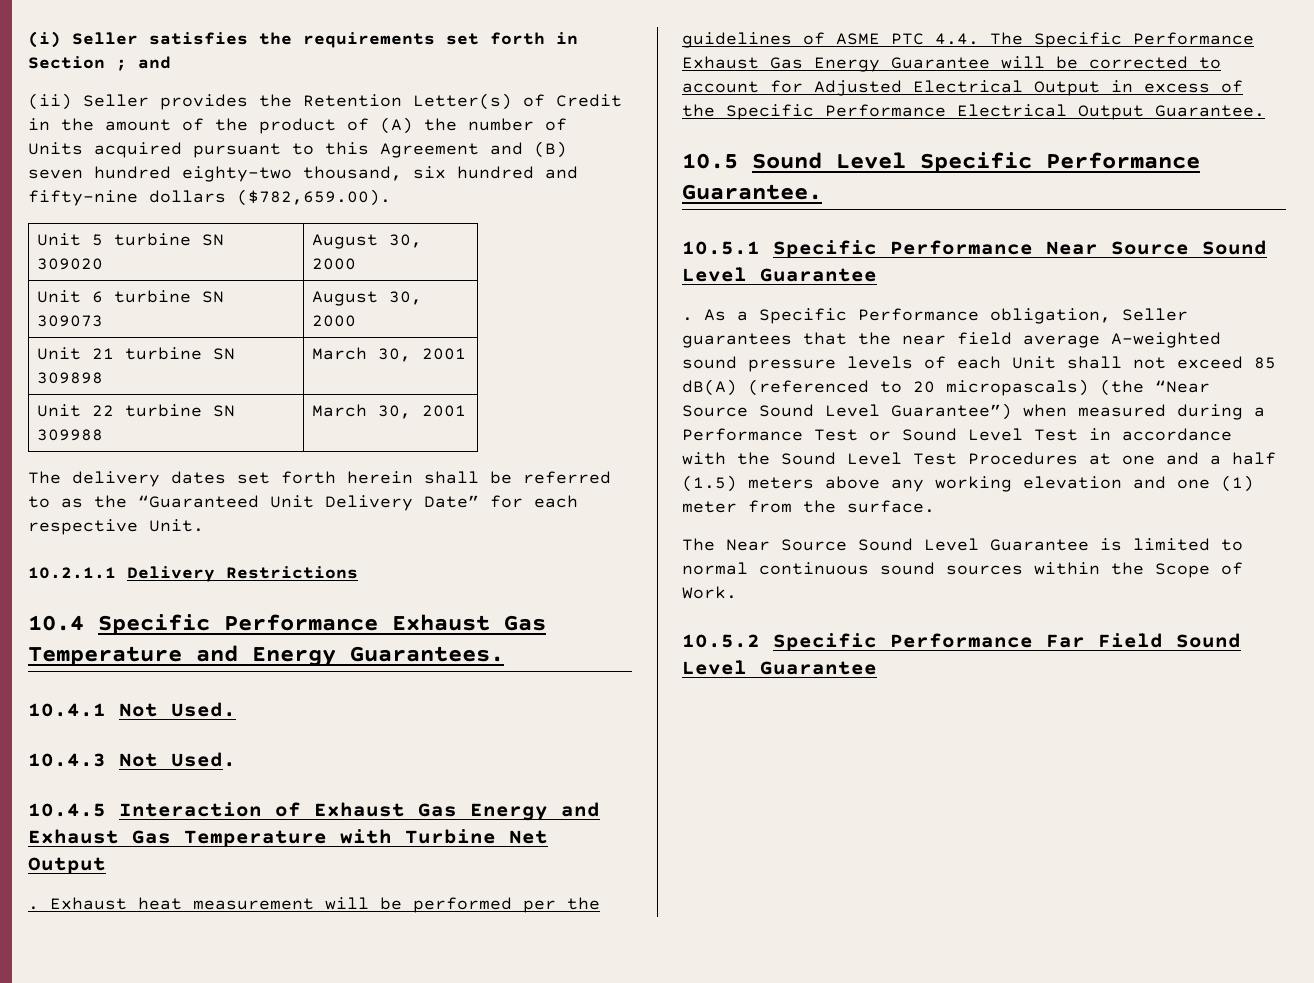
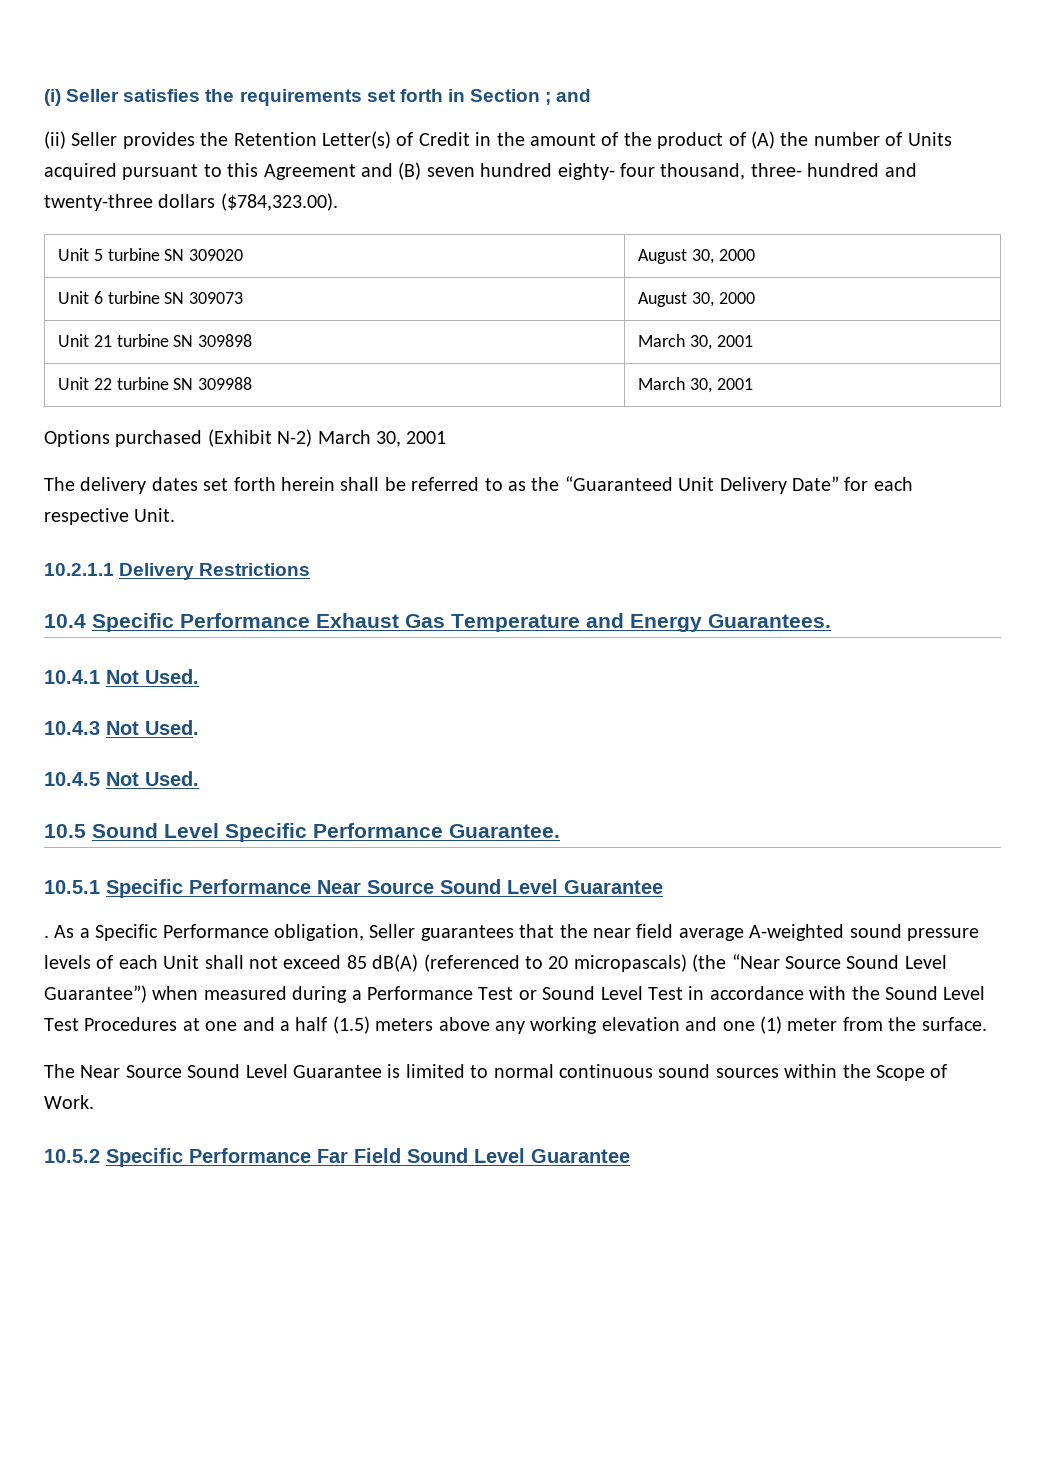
- (ii) Seller provides the Retention Letter(s) of Credit in the amount of the product of (A) the number of Units acquired pursuant to this Agreement and (B) seven hundred eighty-two thousand, six hundred and fifty-nine dollars ($782,659.00).
+ (ii) Seller provides the Retention Letter(s) of Credit in the amount of the product of (A) the number of Units acquired pursuant to this Agreement and (B) seven hundred eighty- four thousand, three- hundred and twenty-three dollars ($784,323.00).
+ Options purchased (Exhibit N-2) March 30, 2001
- 10.4.5 Interaction of Exhaust Gas Energy and Exhaust Gas Temperature with Turbine Net Output
- . Exhaust heat measurement will be performed per the guidelines of ASME PTC 4.4. The Specific Performance Exhaust Gas Energy Guarantee will be corrected to account for Adjusted Electrical Output in excess of the Specific Performance Electrical Output Guarantee.
+ 10.4.5 Not Used.

